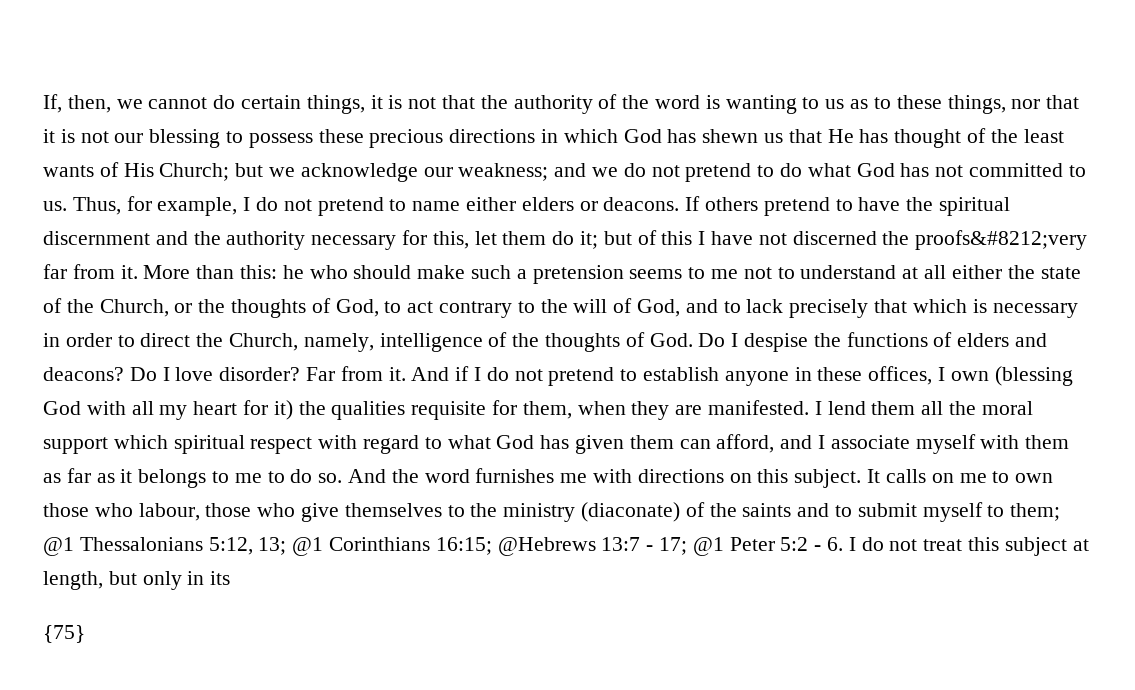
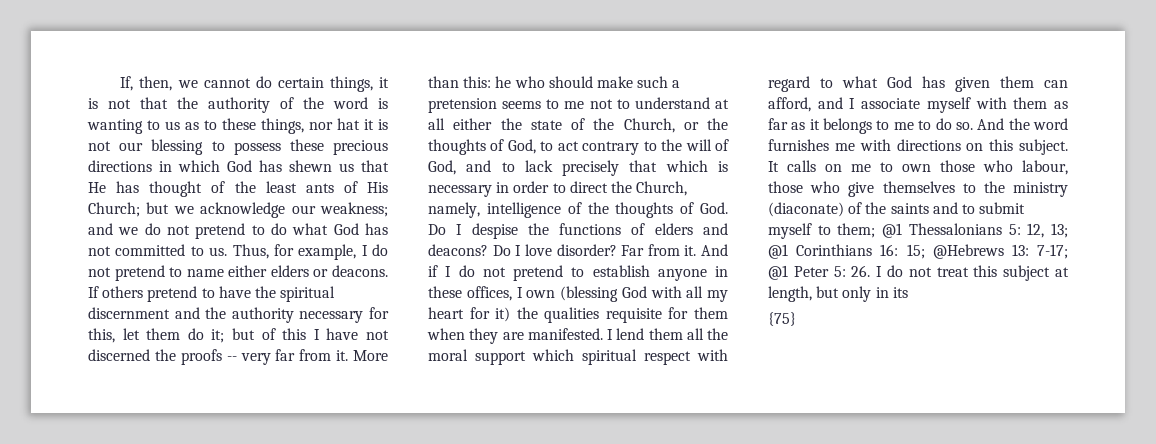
- If, then, we cannot do certain things, it is not that the authority of the word is wanting to us as to these things, nor that it is not our blessing to possess these precious directions in which God has shewn us that He has thought of the least wants of His Church;
+ If, then, we cannot do certain things, it is not that the authority of the word is wanting to us as to these things, nor hat it is not our blessing to possess these precious directions in which God has shewn us that He has thought of the least ants of His Church;
- If others pretend to have the spiritual discernment and the authority necessary for this, let them do it; but of this I have not discerned the proofs&#8212;very far from it.
+ If others pretend to have the spiritual discernment and the authority necessary for this, let them do it; but of this I have not discerned the proofs -- very far from it.
- And if I do not pretend to establish anyone in these offices, I own (blessing God with all my heart for it) the qualities requisite for them, when they are manifested.
+ And if I do not pretend to establish anyone in these offices, I own (blessing God with all my heart for it) the qualities requisite for them when they are manifested.
- It calls on me to own those who labour, those who give themselves to the ministry (diaconate) of the saints and to submit myself to them; @1 Thessalonians 5:12, 13; @1 Corinthians 16:15; @Hebrews 13:7 - 17; @1 Peter 5:2 - 6. I do not treat this subject at length, but only in its
+ It calls on me to own those who labour, those who give themselves to the ministry (diaconate) of the saints and to submit myself to them; @1 Thessalonians 5: 12, 13; @1 Corinthians 16: 15; @Hebrews 13: 7-17; @1 Peter 5: 26. I do not treat this subject at length, but only in its

